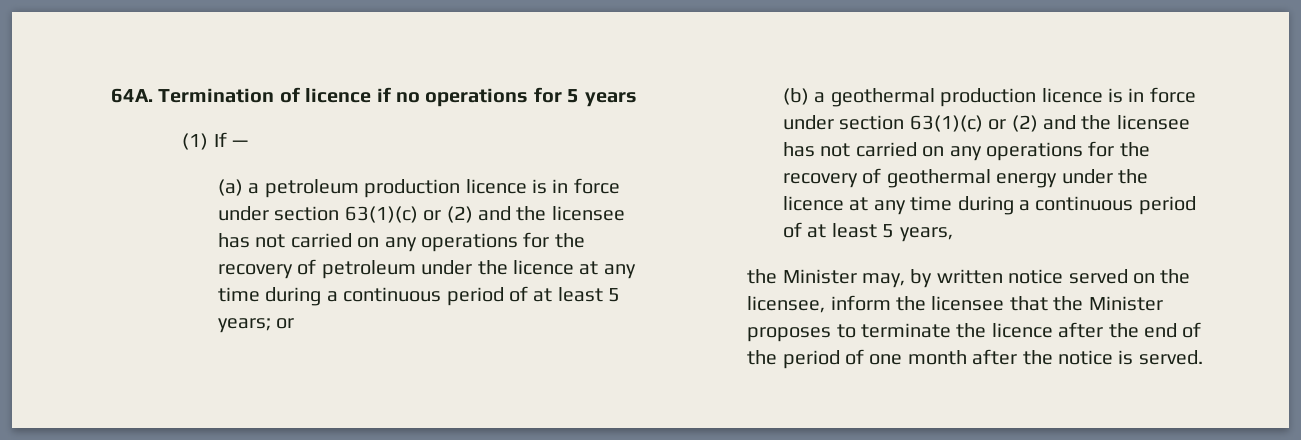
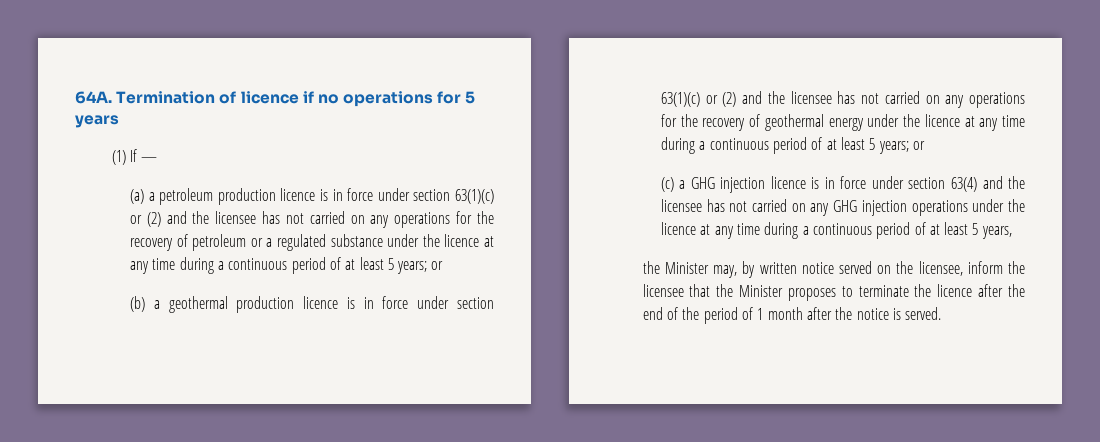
- (a) a petroleum production licence is in force under section 63(1)(c) or (2) and the licensee has not carried on any operations for the recovery of petroleum under the licence at any time during a continuous period of at least 5 years; or
+ (a) a petroleum production licence is in force under section 63(1)(c) or (2) and the licensee has not carried on any operations for the recovery of petroleum or a regulated substance under the licence at any time during a continuous period of at least 5 years; or
- (b) a geothermal production licence is in force under section 63(1)(c) or (2) and the licensee has not carried on any operations for the recovery of geothermal energy under the licence at any time during a continuous period of at least 5 years,
+ (b) a geothermal production licence is in force under section 63(1)(c) or (2) and the licensee has not carried on any operations for the recovery of geothermal energy under the licence at any time during a continuous period of at least 5 years; or
+ (c) a GHG injection licence is in force under section 63(4) and the licensee has not carried on any GHG injection operations under the licence at any time during a continuous period of at least 5 years,
- the Minister may, by written notice served on the licensee, inform the licensee that the Minister proposes to terminate the licence after the end of the period of one month after the notice is served.
+ the Minister may, by written notice served on the licensee, inform the licensee that the Minister proposes to terminate the licence after the end of the period of 1 month after the notice is served.

